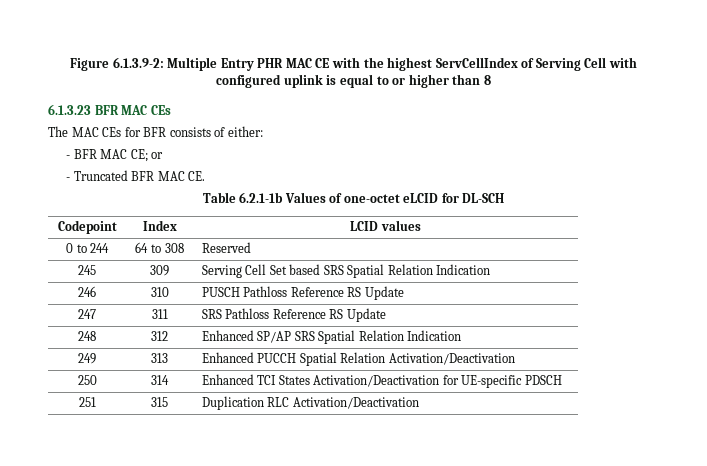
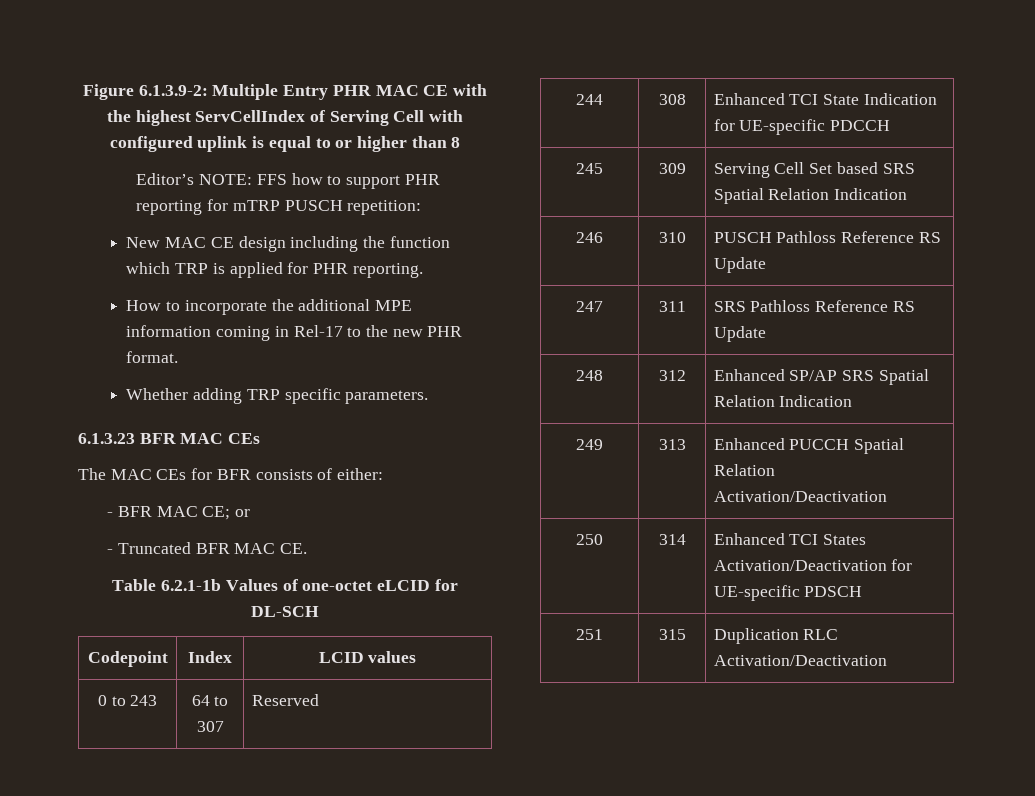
+ Editor’s NOTE: FFS how to support PHR reporting for mTRP PUSCH repetition:
+ New MAC CE design including the function which TRP is applied for PHR reporting.
+ How to incorporate the additional MPE information coming in Rel-17 to the new PHR format.
+ Whether adding TRP specific parameters.
- 0 to 244 | 64 to 308 | Reserved
+ 0 to 243 | 64 to 307 | Reserved
+ 244 | 308 | Enhanced TCI State Indication for UE-specific PDCCH

